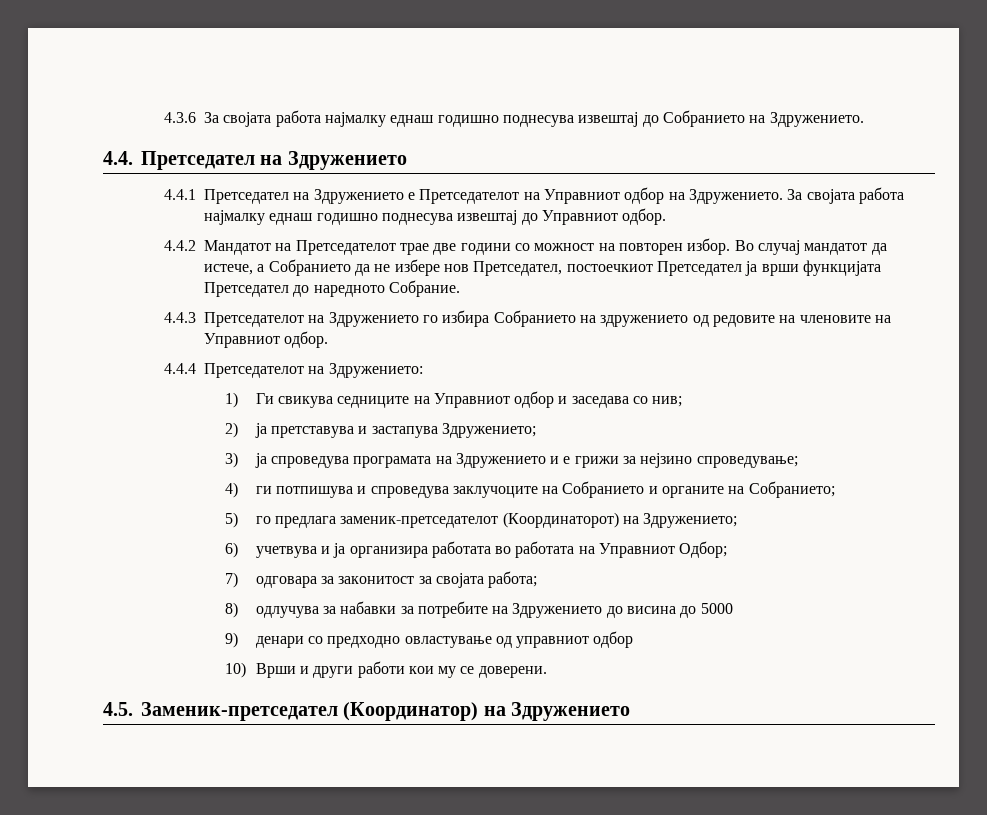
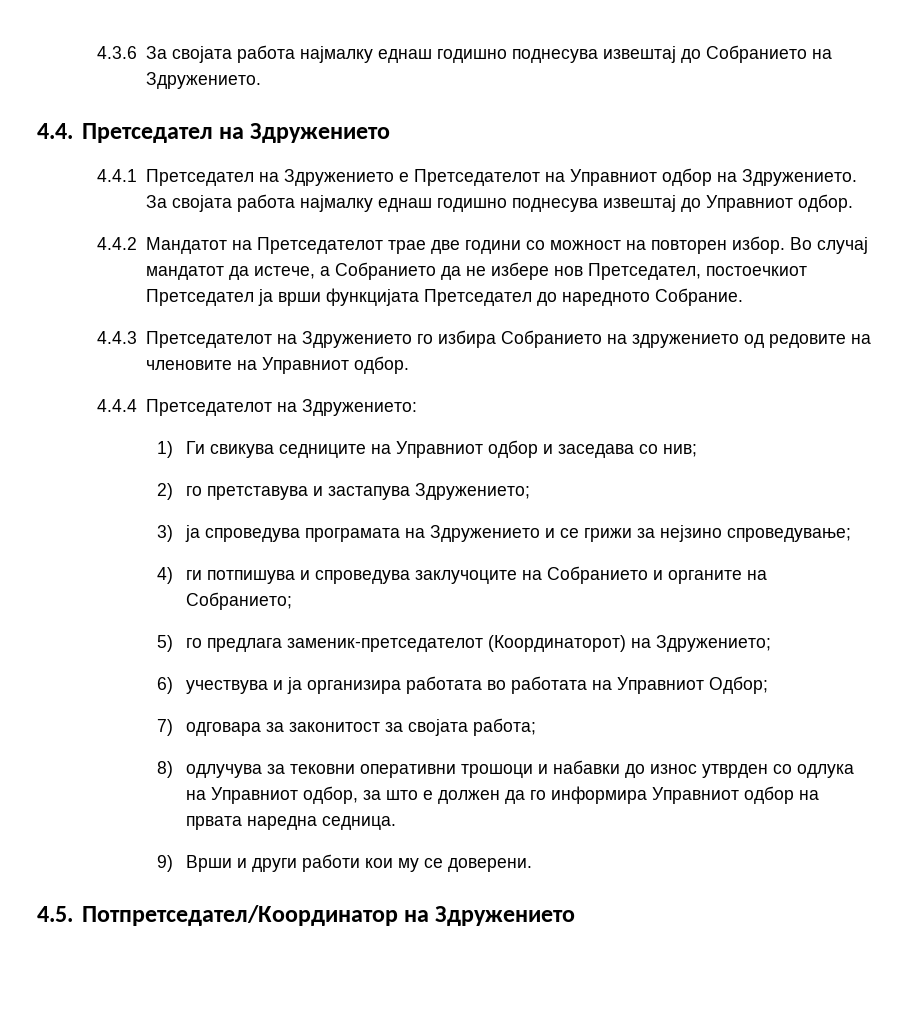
- 2) ја претставува и застапува Здружението;
+ 2) го претставува и застапува Здружението;
- 3) ја спроведува програмата на Здружението и е грижи за нејзино спроведување;
+ 3) ја спроведува програмата на Здружението и се грижи за нејзино спроведување;
- 6) учетвува и ја организира работата во работата на Управниот Одбор;
+ 6) учествува и ја организира работата во работата на Управниот Одбор;
- 8) одлучува за набавки за потребите на Здружението до висина до 5000
- 9) денари со предходно овластување од управниот одбор
- 10) Врши и други работи кои му се доверени.
+ 8) одлучува за тековни оперативни трошоци и набавки до износ утврден со одлука на Управниот одбор, за што е должен да го информира Управниот одбор на првата наредна седница.
+ 9) Врши и други работи кои му се доверени.
- 4.5. Заменик-претседател (Координатор) на Здружението
+ 4.5. Потпретседател/Координатор на Здружението

